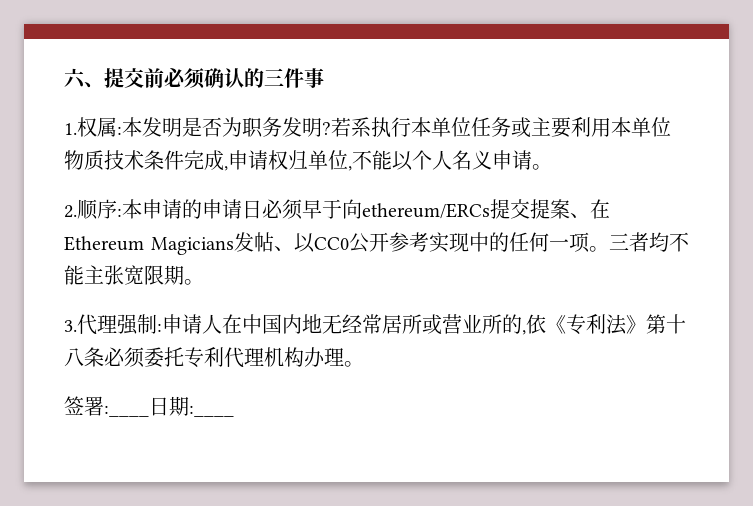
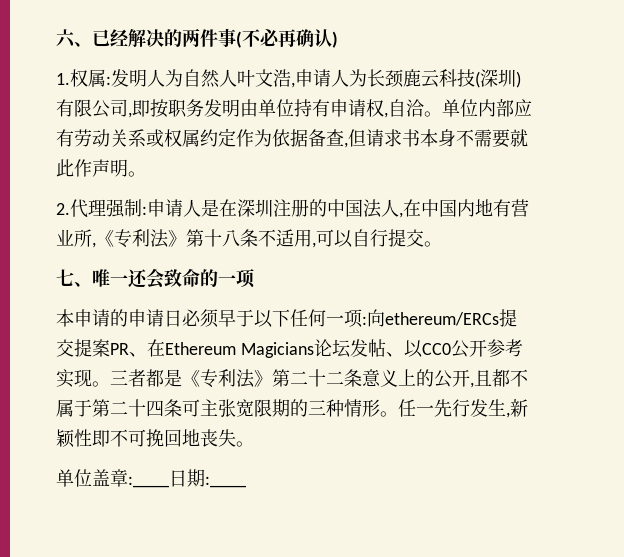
- 六、提交前必须确认的三件事
- 1.权属:本发明是否为职务发明?若系执行本单位任务或主要利用本单位物质技术条件完成,申请权归单位,不能以个人名义申请。
- 2.顺序:本申请的申请日必须早于向ethereum/ERCs提交提案、在Ethereum Magicians发帖、以CC0公开参考实现中的任何一项。三者均不能主张宽限期。
- 3.代理强制:申请人在中国内地无经常居所或营业所的,依《专利法》第十八条必须委托专利代理机构办理。
- 签署:____日期:____
+ 六、已经解决的两件事(不必再确认)
+ 1.权属:发明人为自然人叶文浩,申请人为长颈鹿云科技(深圳)有限公司,即按职务发明由单位持有申请权,自洽。单位内部应有劳动关系或权属约定作为依据备查,但请求书本身不需要就此作声明。
+ 2.代理强制:申请人是在深圳注册的中国法人,在中国内地有营业所,《专利法》第十八条不适用,可以自行提交。
+ 七、唯一还会致命的一项
+ 本申请的申请日必须早于以下任何一项:向ethereum/ERCs提交提案PR、在Ethereum Magicians论坛发帖、以CC0公开参考实现。三者都是《专利法》第二十二条意义上的公开,且都不属于第二十四条可主张宽限期的三种情形。任一先行发生,新颖性即不可挽回地丧失。
+ 单位盖章:____日期:____

